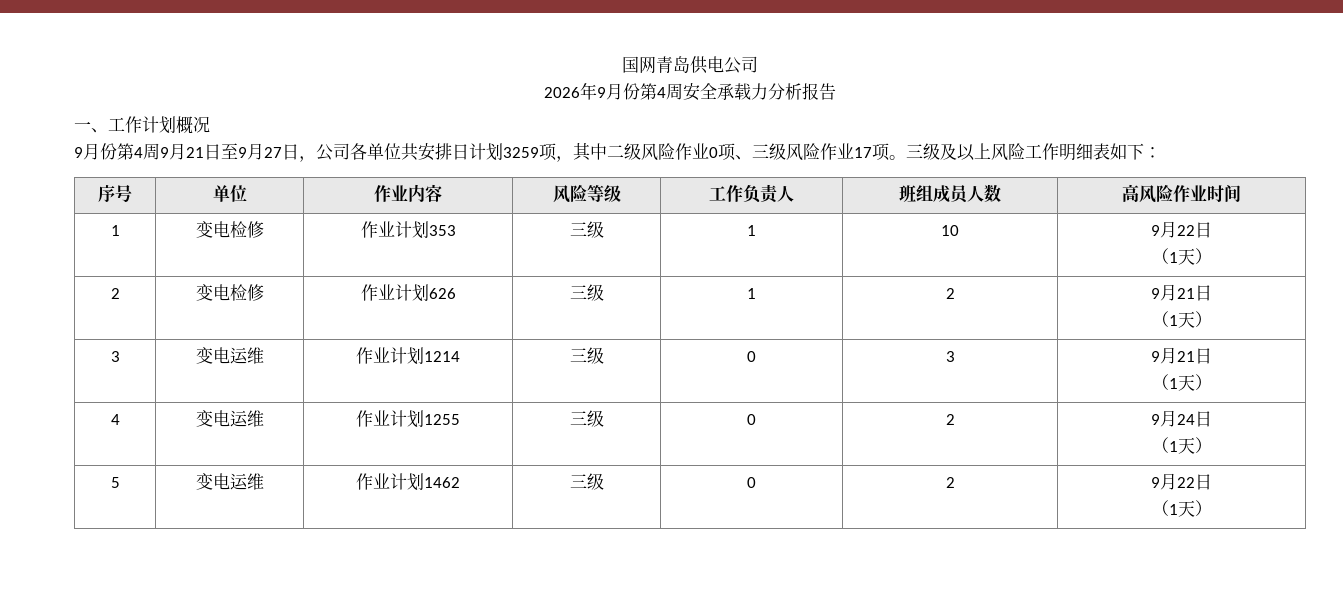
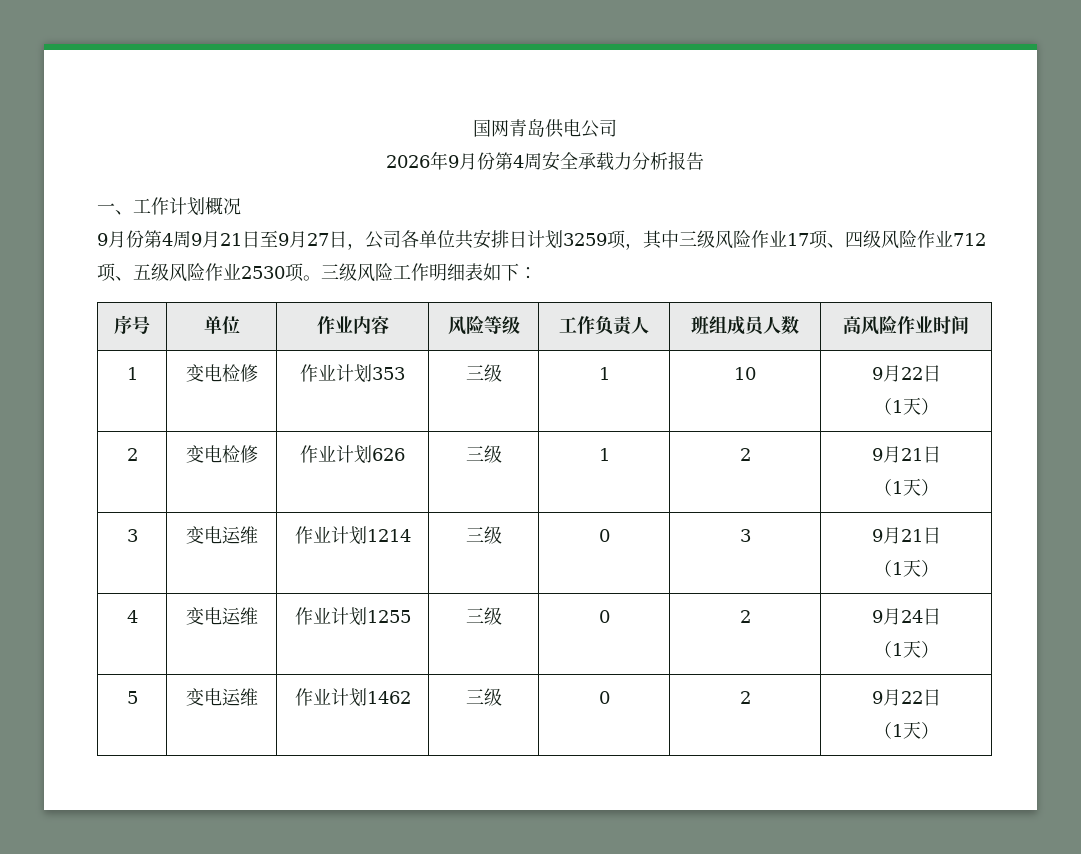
- 9月份第4周9月21日至9月27日，公司各单位共安排日计划3259项，其中二级风险作业0项、三级风险作业17项。三级及以上风险工作明细表如下：
+ 9月份第4周9月21日至9月27日，公司各单位共安排日计划3259项，其中三级风险作业17项、四级风险作业712项、五级风险作业2530项。三级风险工作明细表如下：

